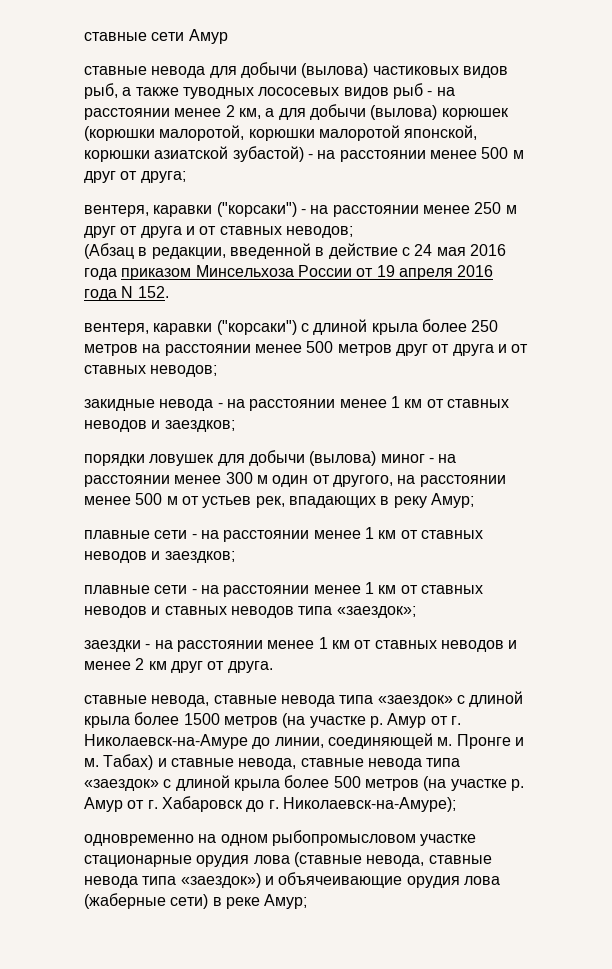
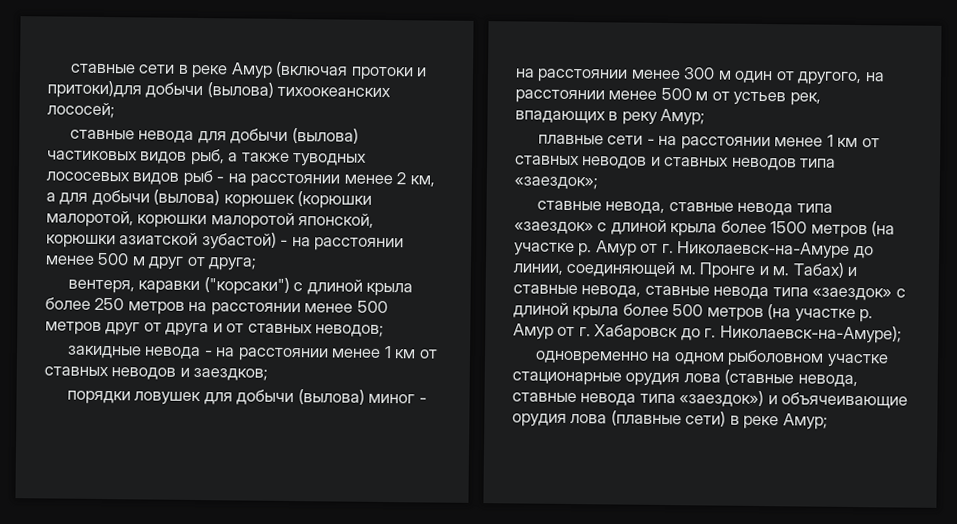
- ставные сети Амур
+ ставные сети в реке Амур (включая протоки и притоки)для добычи (вылова) тихоокеанских лососей;
- вентеря, каравки ("корсаки") - на расстоянии менее 250 м друг от друга и от ставных неводов;
- (Абзац в редакции, введенной в действие с 24 мая 2016 года приказом Минсельхоза России от 19 апреля 2016 года N 152.
- плавные сети - на расстоянии менее 1 км от ставных неводов и заездков;
- заездки - на расстоянии менее 1 км от ставных неводов и менее 2 км друг от друга.
- одновременно на одном рыбопромысловом участке стационарные орудия лова (ставные невода, ставные невода типа «заездок») и объячеивающие орудия лова (жаберные сети) в реке Амур;
+ одновременно на одном рыболовном участке стационарные орудия лова (ставные невода, ставные невода типа «заездок») и объячеивающие орудия лова (плавные сети) в реке Амур;

